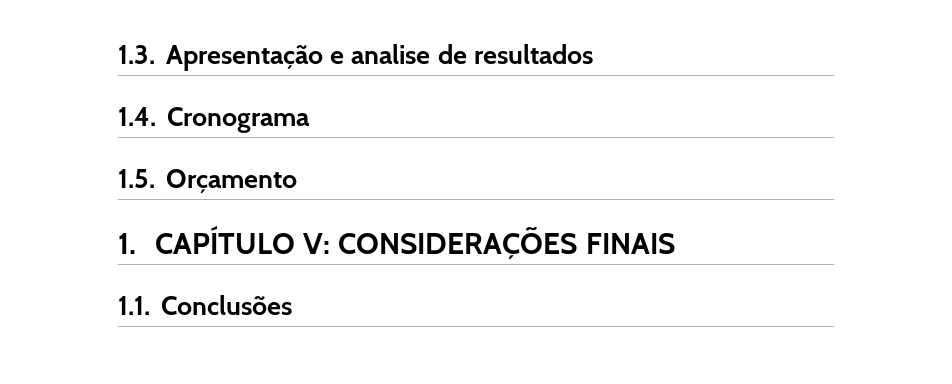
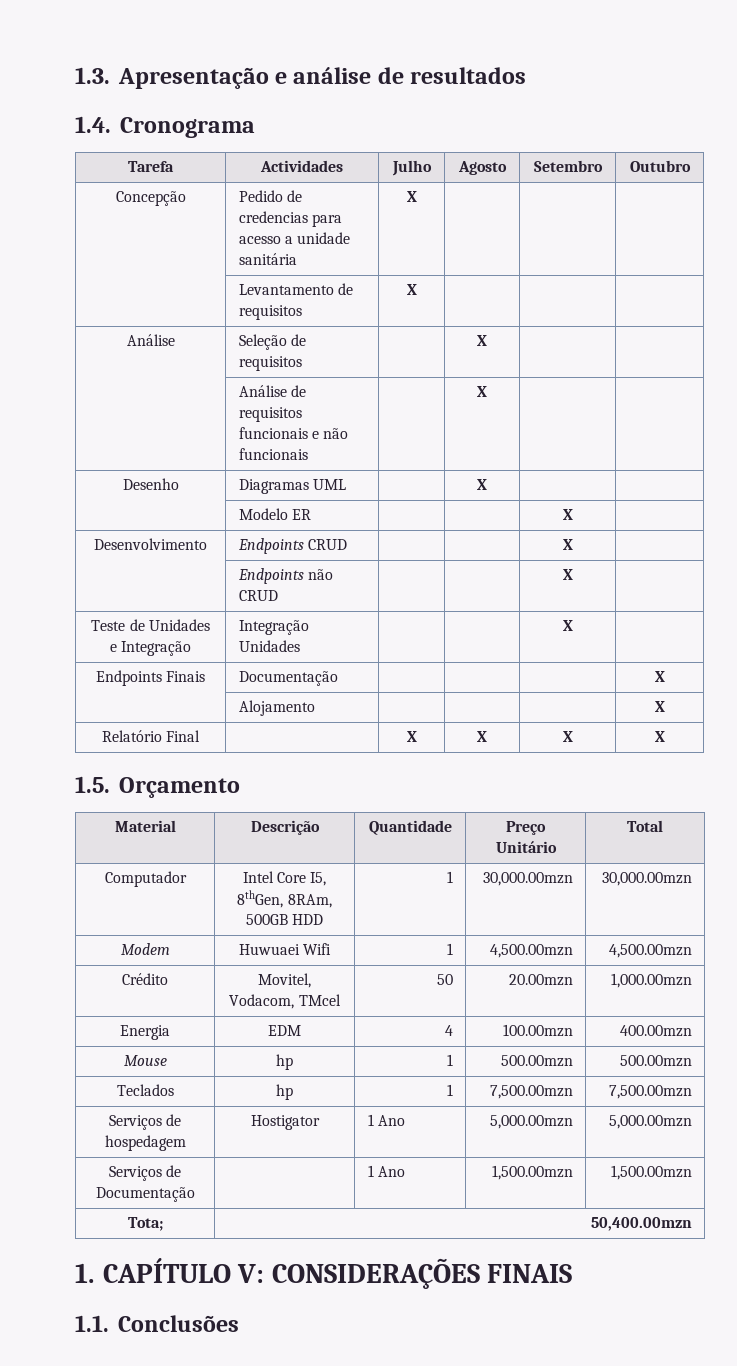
- 1.3. Apresentação e analise de resultados
+ 1.3. Apresentação e análise de resultados
+ Tarefa | Actividades | Julho | Agosto | Setembro | Outubro
+ Concepção | Pedido de credencias para acesso a unidade sanitária | X | | |
+ | Levantamento de requisitos | X | | |
+ Análise | Seleção de requisitos | | X | |
+ | Análise de requisitos funcionais e não funcionais | | X | |
+ Desenho | Diagramas UML | | X | |
+ | Modelo ER | | | X |
+ Desenvolvimento | Endpoints CRUD | | | X |
+ | Endpoints não CRUD | | | X |
+ Teste de Unidades e Integração | Integração Unidades | | | X |
+ Endpoints Finais | Documentação | | | | X
+ | Alojamento | | | | X
+ Relatório Final | | X | X | X | X
  1.5. Orçamento
+ Material | Descrição | Quantidade | Preço Unitário | Total
+ Computador | Intel Core I5, 8thGen, 8RAm, 500GB HDD | 1 | 30,000.00mzn | 30,000.00mzn
+ Modem | Huwuaei Wifi | 1 | 4,500.00mzn | 4,500.00mzn
+ Crédito | Movitel, Vodacom, TMcel | 50 | 20.00mzn | 1,000.00mzn
+ Energia | EDM | 4 | 100.00mzn | 400.00mzn
+ Mouse | hp | 1 | 500.00mzn | 500.00mzn
+ Teclados | hp | 1 | 7,500.00mzn | 7,500.00mzn
+ Serviços de hospedagem | Hostigator | 1 Ano | 5,000.00mzn | 5,000.00mzn
+ Serviços de Documentação | | 1 Ano | 1,500.00mzn | 1,500.00mzn
+ Tota; | 50,400.00mzn

